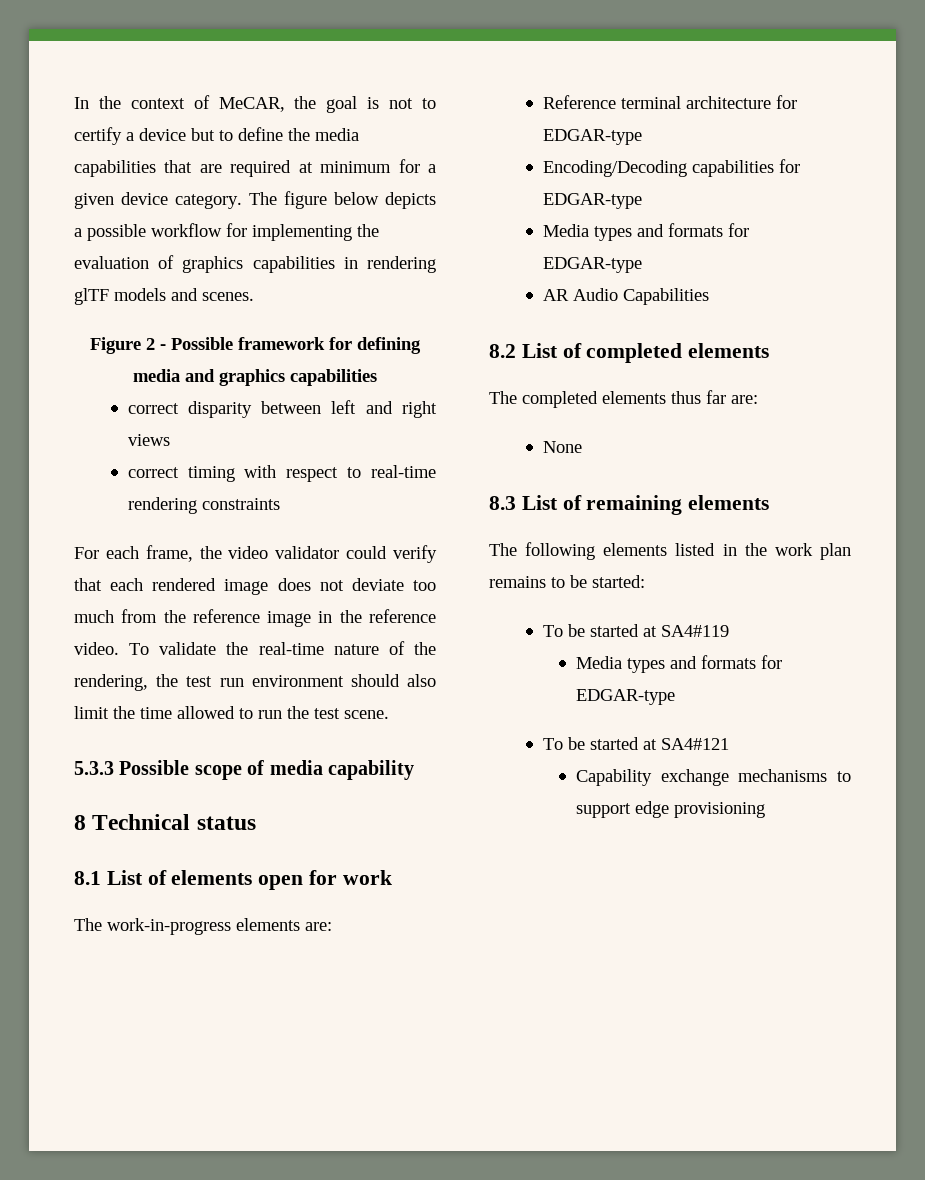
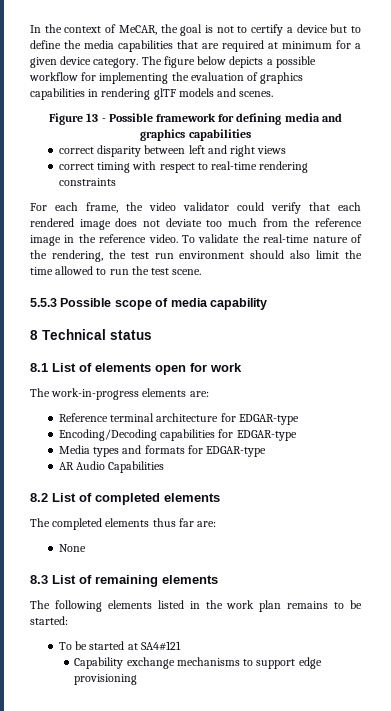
- Figure 2 - Possible framework for defining media and graphics capabilities
+ Figure 13 - Possible framework for defining media and graphics capabilities
- 5.3.3 Possible scope of media capability
+ 5.5.3 Possible scope of media capability
- To be started at SA4#119
- Media types and formats for EDGAR-type

